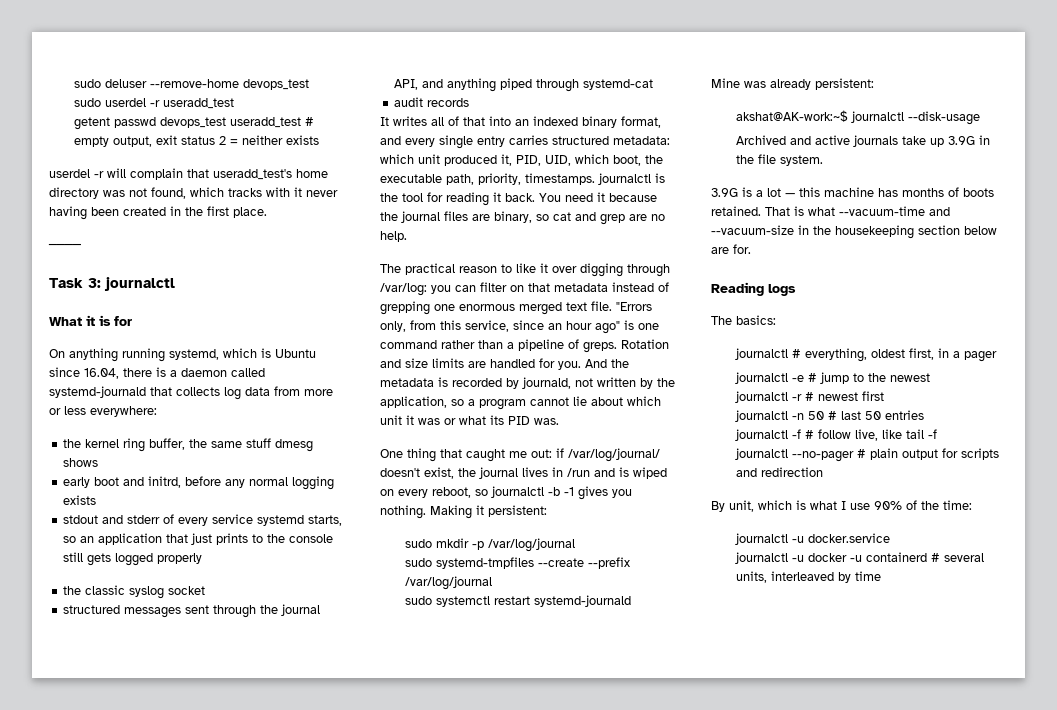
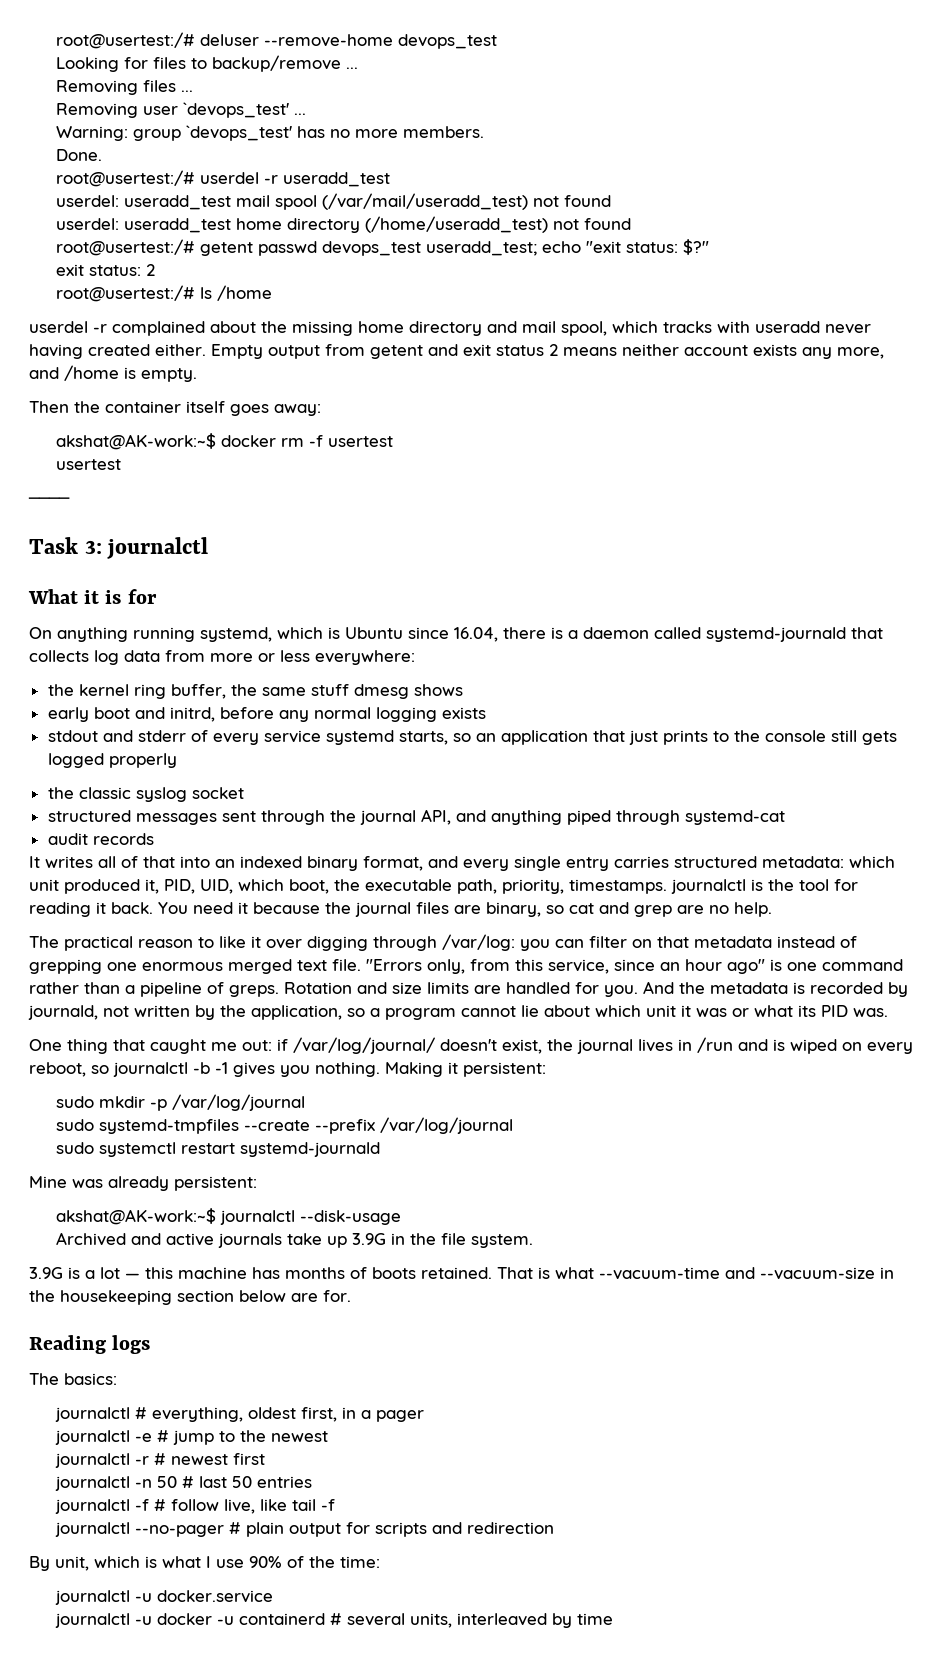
- sudo deluser --remove-home devops_test
+ root@usertest:/# deluser --remove-home devops_test
- sudo userdel -r useradd_test
- getent passwd devops_test useradd_test # empty output, exit status 2 = neither exists
- userdel -r will complain that useradd_test's home directory was not found, which tracks with it never having been created in the first place.
+ Looking for files to backup/remove ...
+ Removing files ...
+ Removing user `devops_test' ...
+ Warning: group `devops_test' has no more members.
+ Done.
+ root@usertest:/# userdel -r useradd_test
+ userdel: useradd_test mail spool (/var/mail/useradd_test) not found
+ userdel: useradd_test home directory (/home/useradd_test) not found
+ root@usertest:/# getent passwd devops_test useradd_test; echo "exit status: $?"
+ exit status: 2
+ root@usertest:/# ls /home
+ userdel -r complained about the missing home directory and mail spool, which tracks with useradd never having created either. Empty output from getent and exit status 2 means neither account exists any more, and /home is empty.
+ Then the container itself goes away:
+ akshat@AK-work:~$ docker rm -f usertest
+ usertest

